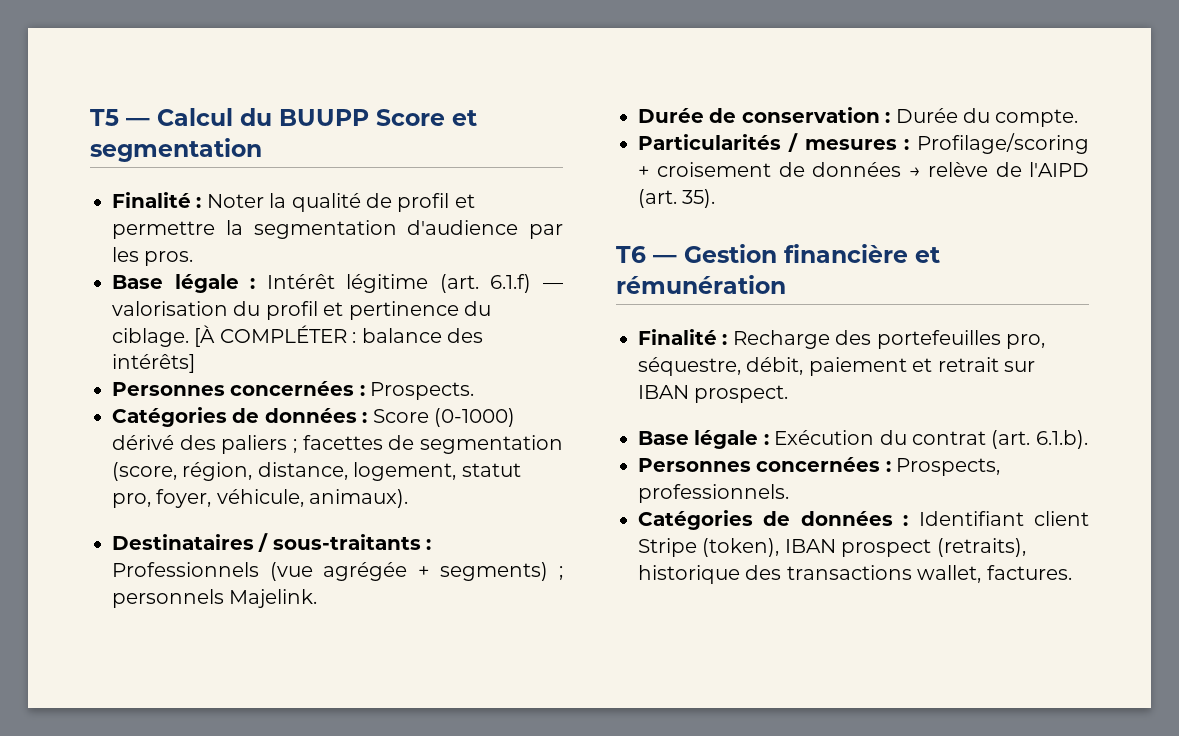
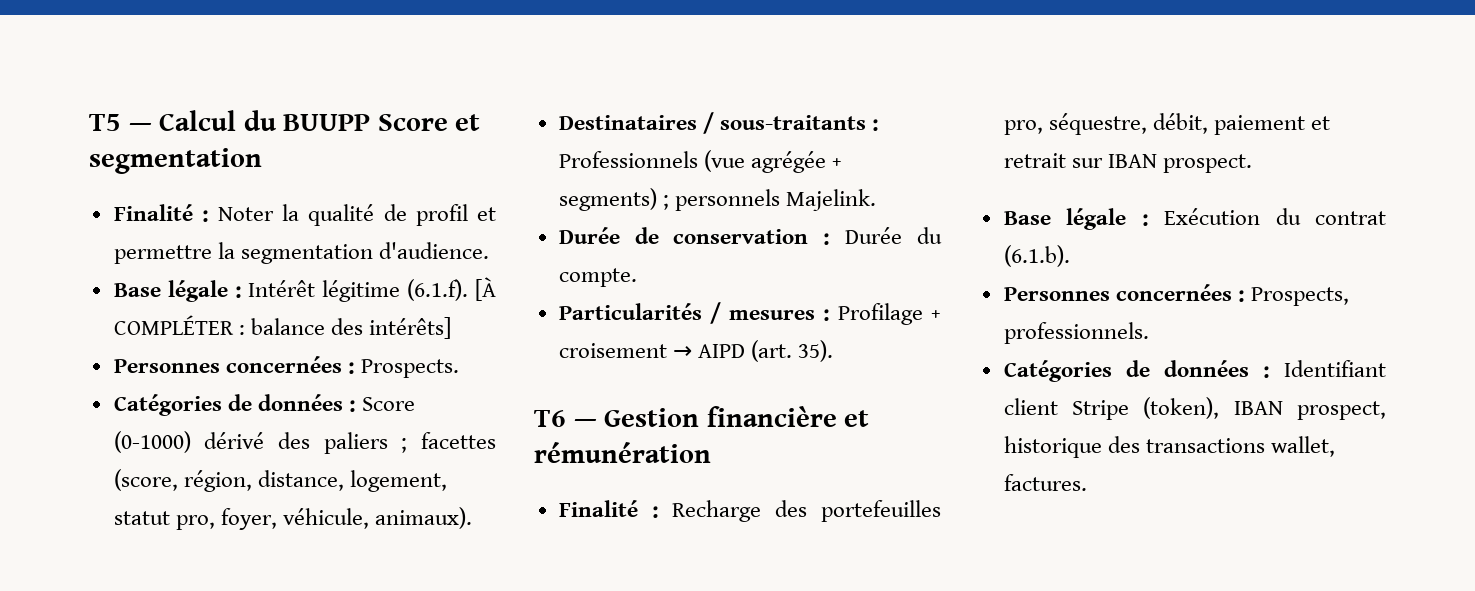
- Finalité : Noter la qualité de profil et permettre la segmentation d'audience par les pros.
+ Finalité : Noter la qualité de profil et permettre la segmentation d'audience.
- Base légale : Intérêt légitime (art. 6.1.f) — valorisation du profil et pertinence du ciblage. [À COMPLÉTER : balance des intérêts]
+ Base légale : Intérêt légitime (6.1.f). [À COMPLÉTER : balance des intérêts]
- Catégories de données : Score (0-1000) dérivé des paliers ; facettes de segmentation (score, région, distance, logement, statut pro, foyer, véhicule, animaux).
+ Catégories de données : Score (0-1000) dérivé des paliers ; facettes (score, région, distance, logement, statut pro, foyer, véhicule, animaux).
- Particularités / mesures : Profilage/scoring + croisement de données → relève de l'AIPD (art. 35).
+ Particularités / mesures : Profilage + croisement → AIPD (art. 35).
- Base légale : Exécution du contrat (art. 6.1.b).
+ Base légale : Exécution du contrat (6.1.b).
- Catégories de données : Identifiant client Stripe (token), IBAN prospect (retraits), historique des transactions wallet, factures.
+ Catégories de données : Identifiant client Stripe (token), IBAN prospect, historique des transactions wallet, factures.

